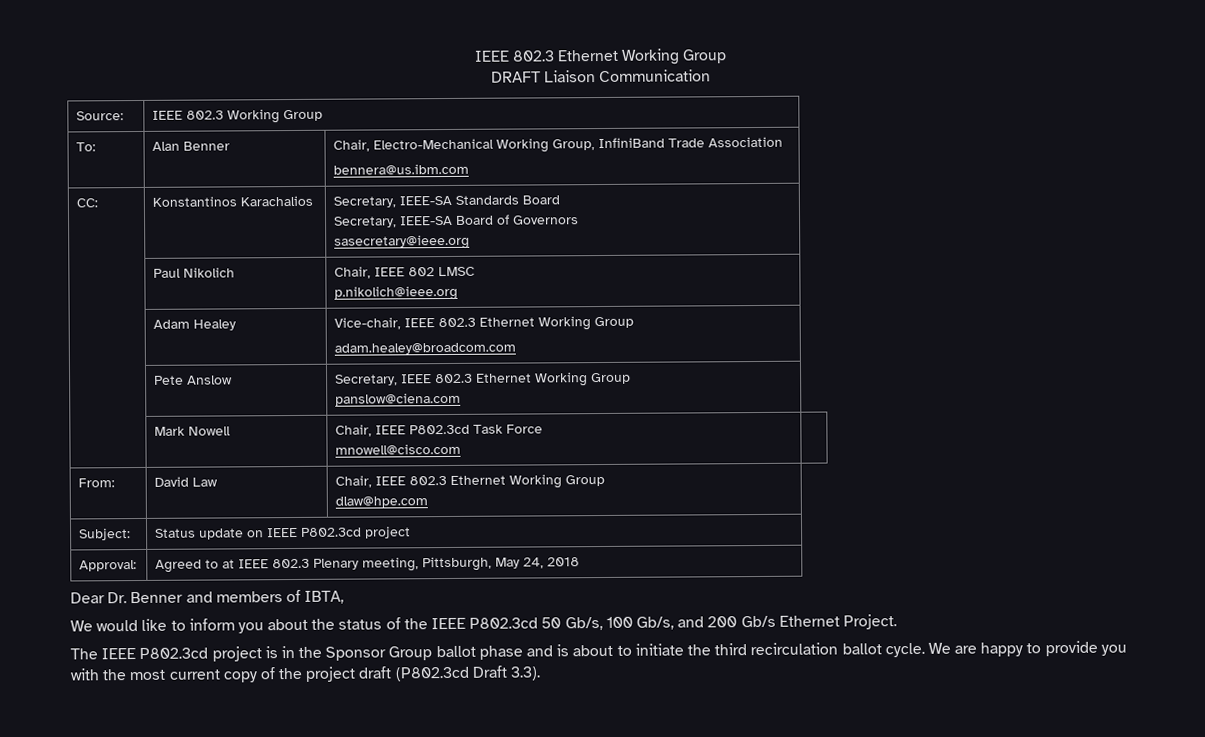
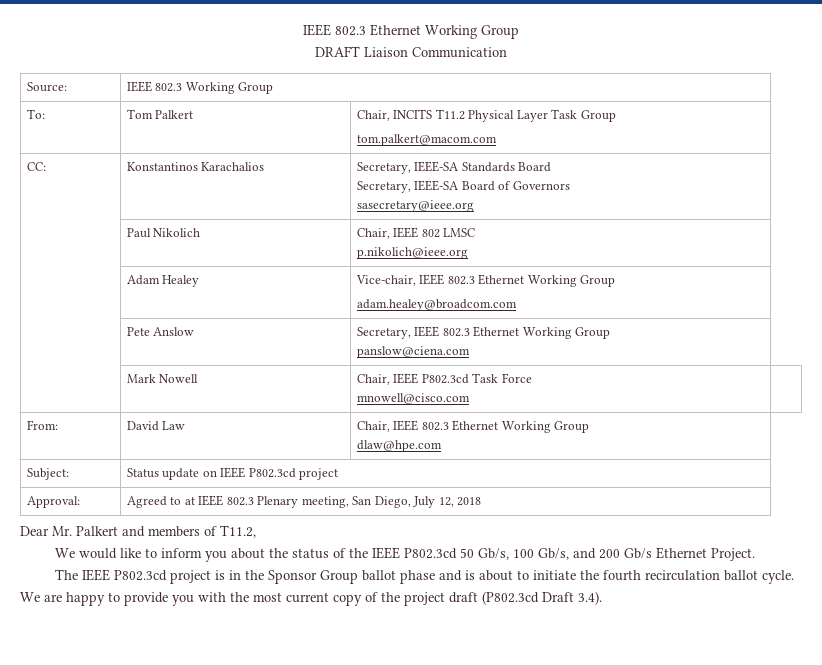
- To: | Alan Benner | Chair, Electro-Mechanical Working Group, InfiniBand Trade Association
- bennera@us.ibm.com
+ To: | Tom Palkert | Chair, INCITS T11.2 Physical Layer Task Group
+ tom.palkert@macom.com
- Approval: | Agreed to at IEEE 802.3 Plenary meeting, Pittsburgh, May 24, 2018
+ Approval: | Agreed to at IEEE 802.3 Plenary meeting, San Diego, July 12, 2018
- Dear Dr. Benner and members of IBTA,
+ Dear Mr. Palkert and members of T11.2,
- The IEEE P802.3cd project is in the Sponsor Group ballot phase and is about to initiate the third recirculation ballot cycle.
+ The IEEE P802.3cd project is in the Sponsor Group ballot phase and is about to initiate the fourth recirculation ballot cycle.
- We are happy to provide you with the most current copy of the project draft (P802.3cd Draft 3.3).
+ We are happy to provide you with the most current copy of the project draft (P802.3cd Draft 3.4).

